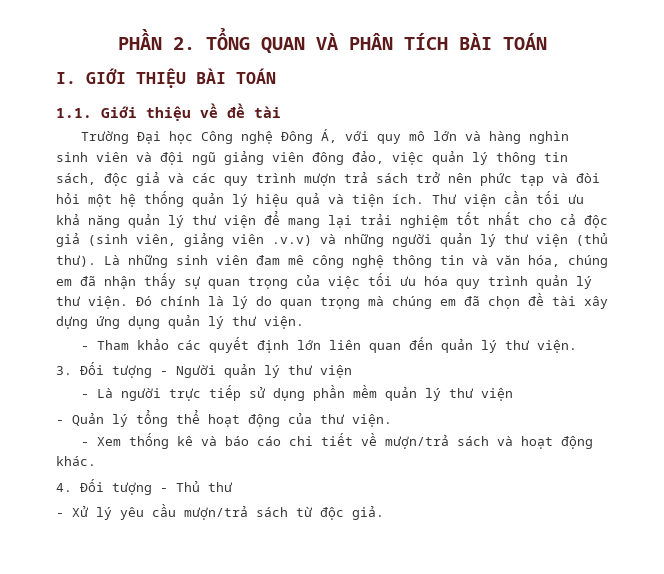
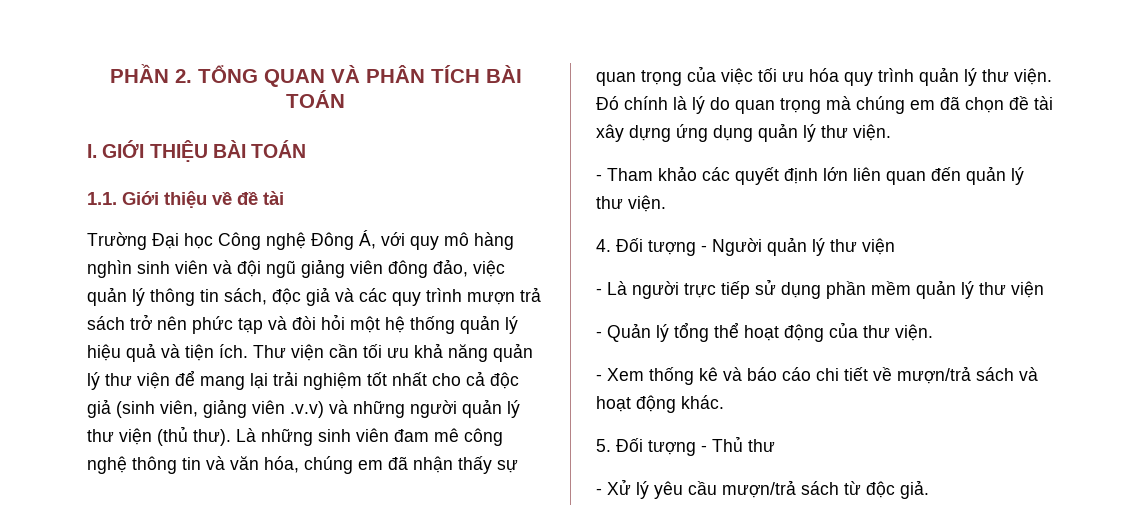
- Trường Đại học Công nghệ Đông Á, với quy mô lớn và hàng nghìn sinh viên và đội ngũ giảng viên đông đảo, việc quản lý thông tin sách, độc giả và các quy trình mượn trả sách trở nên phức tạp và đòi hỏi một hệ thống quản lý hiệu quả và tiện ích.
+ Trường Đại học Công nghệ Đông Á, với quy mô hàng nghìn sinh viên và đội ngũ giảng viên đông đảo, việc quản lý thông tin sách, độc giả và các quy trình mượn trả sách trở nên phức tạp và đòi hỏi một hệ thống quản lý hiệu quả và tiện ích.
- 3. Đối tượng - Người quản lý thư viện
+ 4. Đối tượng - Người quản lý thư viện
- 4. Đối tượng - Thủ thư
+ 5. Đối tượng - Thủ thư

